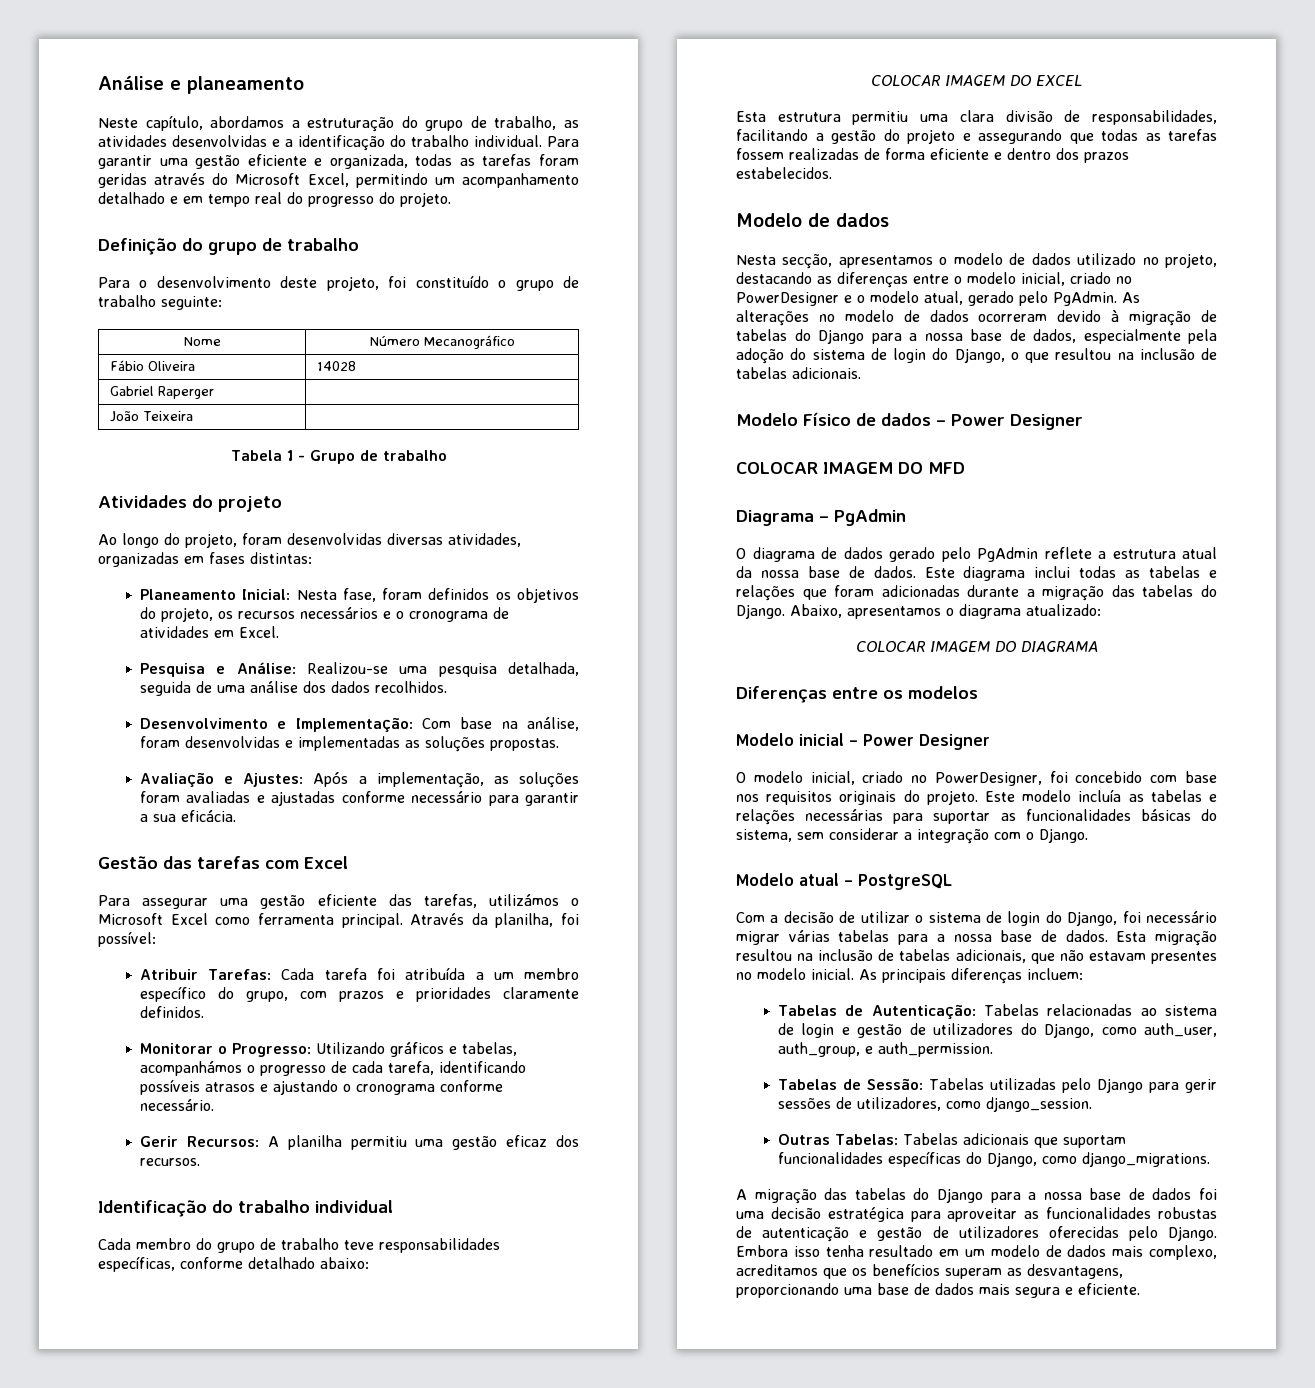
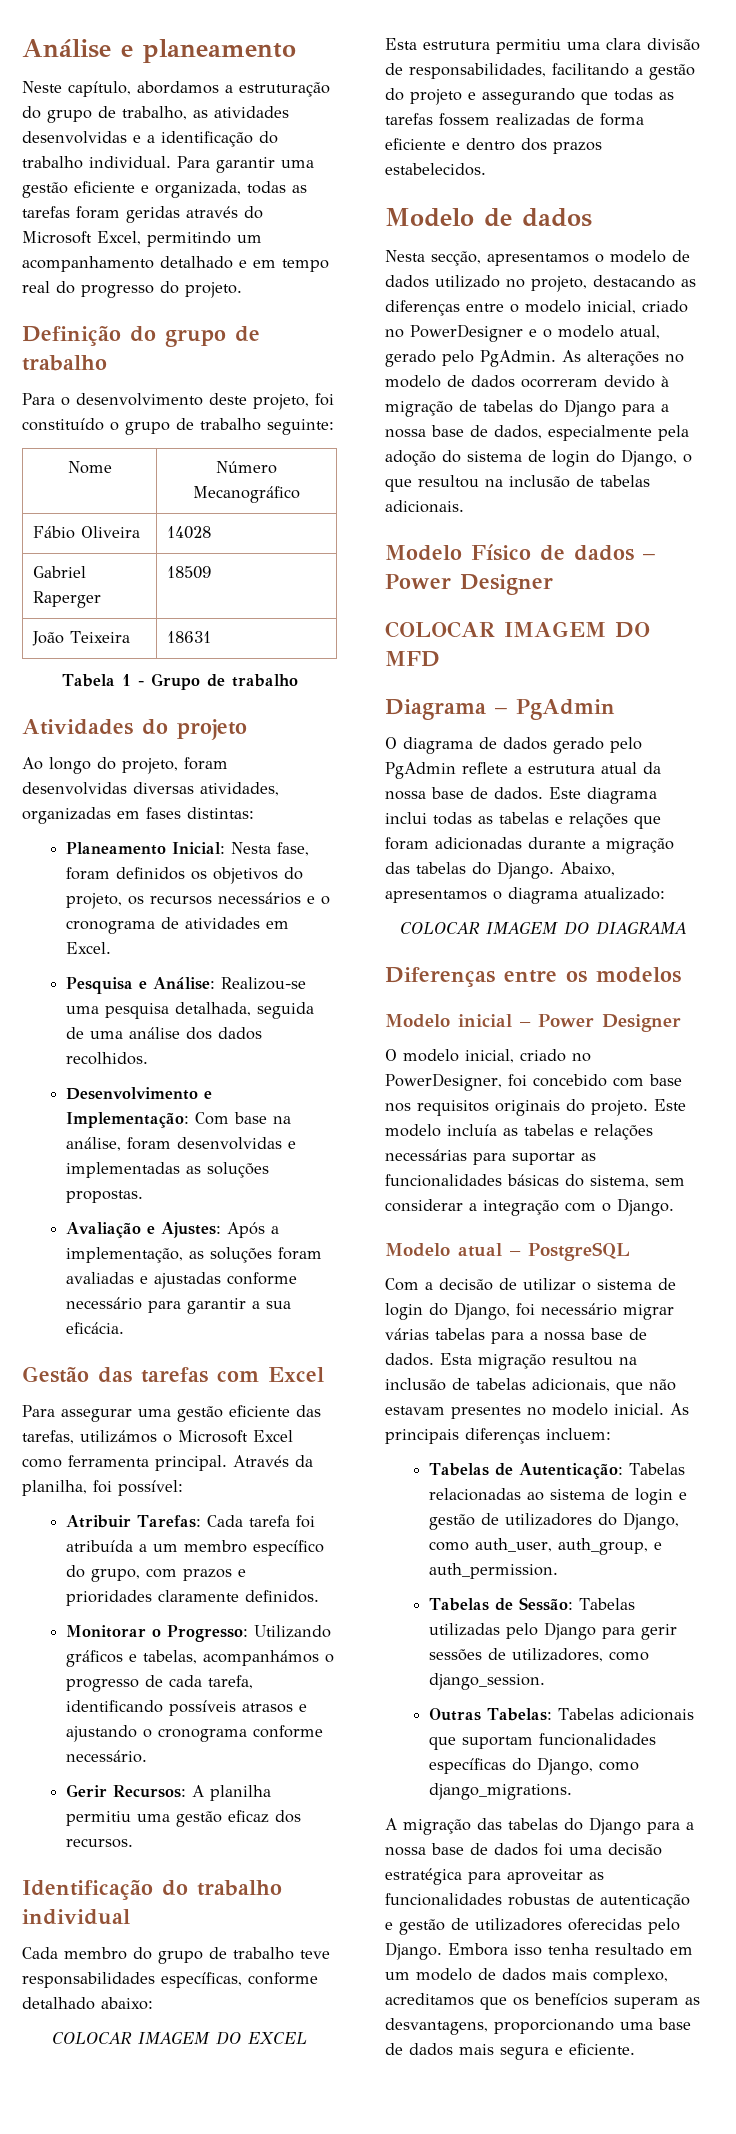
- Gabriel Raperger |
+ Gabriel Raperger | 18509
- João Teixeira |
+ João Teixeira | 18631

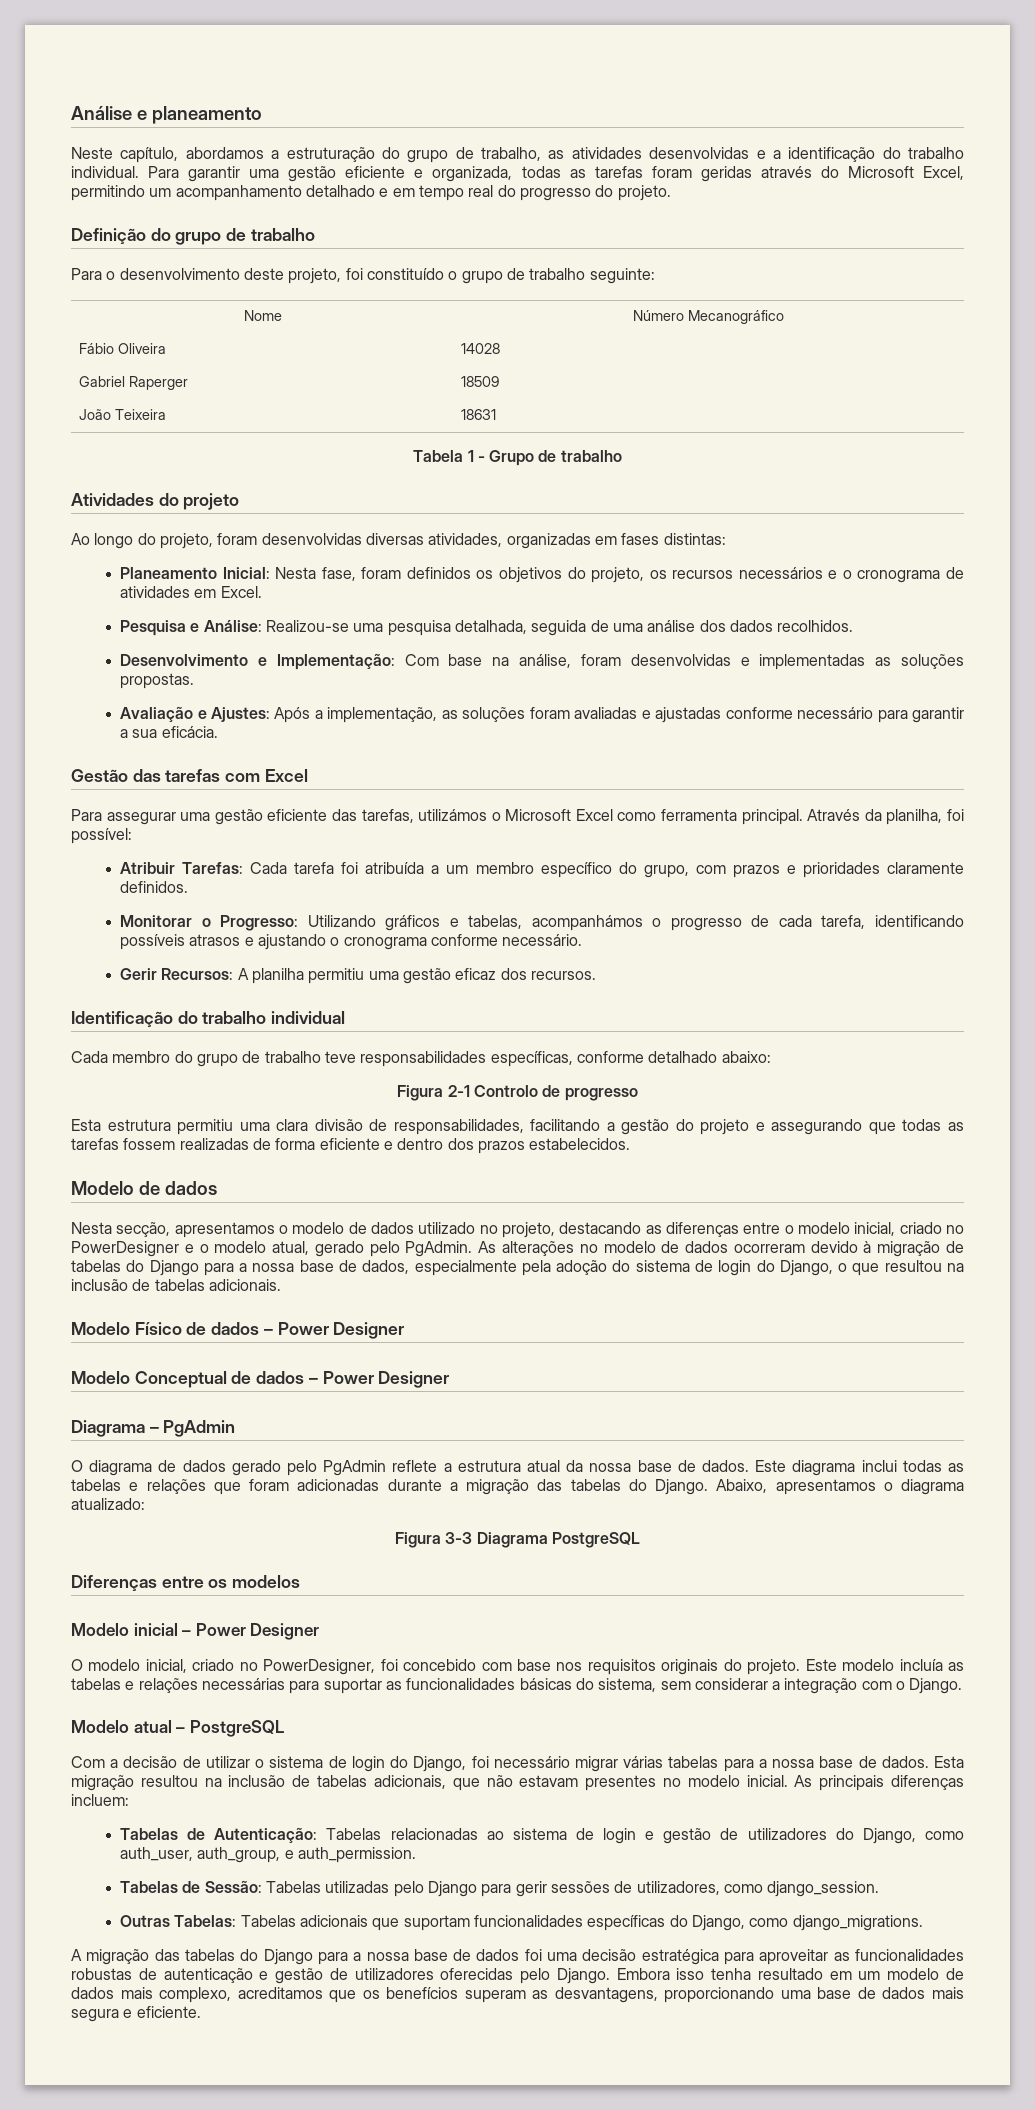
- COLOCAR IMAGEM DO EXCEL
+ Figura 2-1 Controlo de progresso
- COLOCAR IMAGEM DO MFD
+ Modelo Conceptual de dados – Power Designer
- COLOCAR IMAGEM DO DIAGRAMA
+ Figura 3-3 Diagrama PostgreSQL

